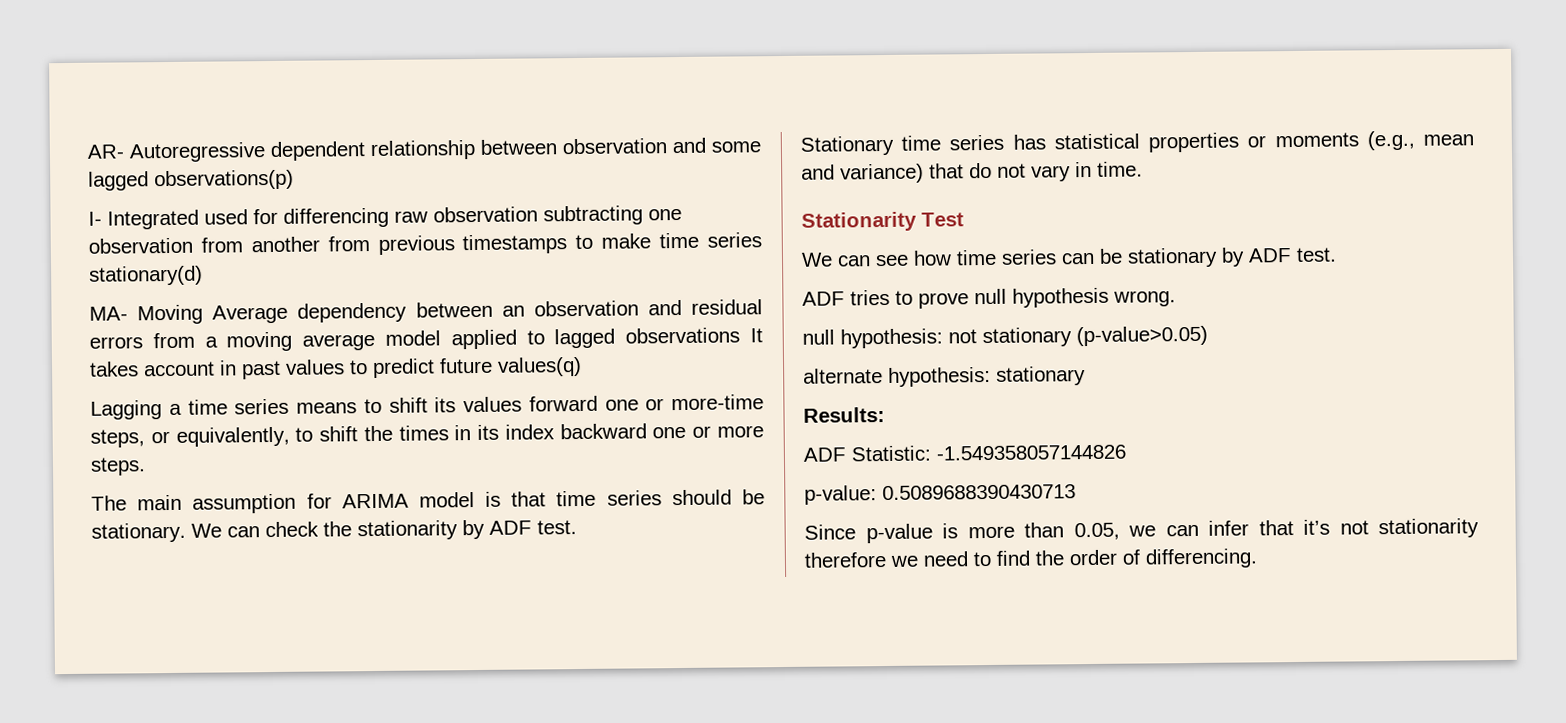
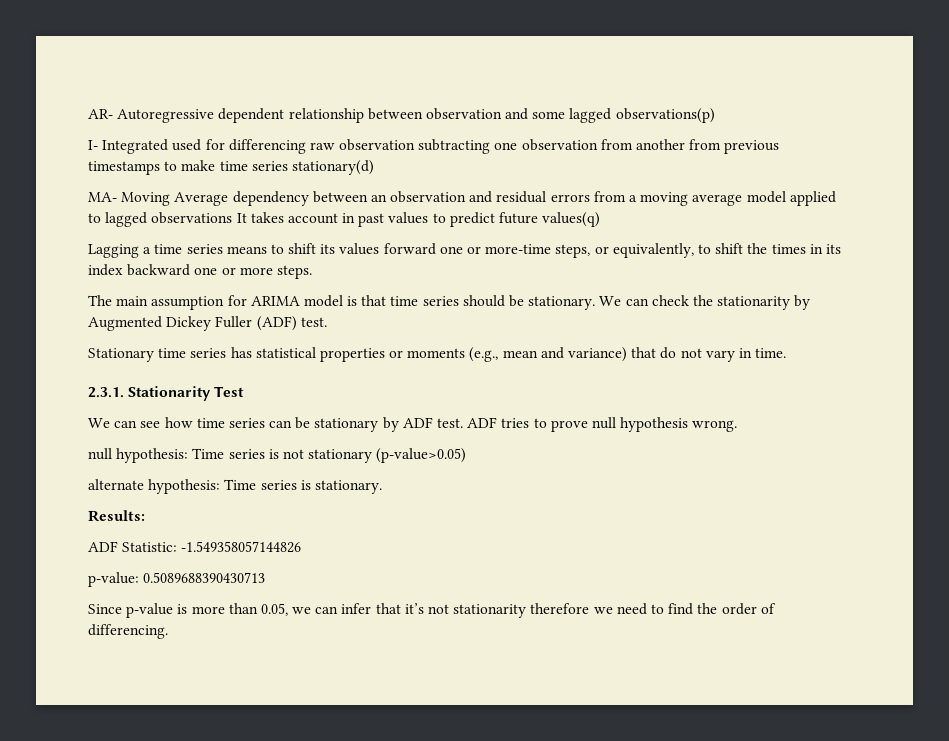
- We can check the stationarity by ADF test.
+ We can check the stationarity by Augmented Dickey Fuller (ADF) test.
- Stationarity Test
+ 2.3.1. Stationarity Test
- We can see how time series can be stationary by ADF test.
- ADF tries to prove null hypothesis wrong.
+ We can see how time series can be stationary by ADF test. ADF tries to prove null hypothesis wrong.
- null hypothesis: not stationary (p-value>0.05)
+ null hypothesis: Time series is not stationary (p-value>0.05)
- alternate hypothesis: stationary
+ alternate hypothesis: Time series is stationary.

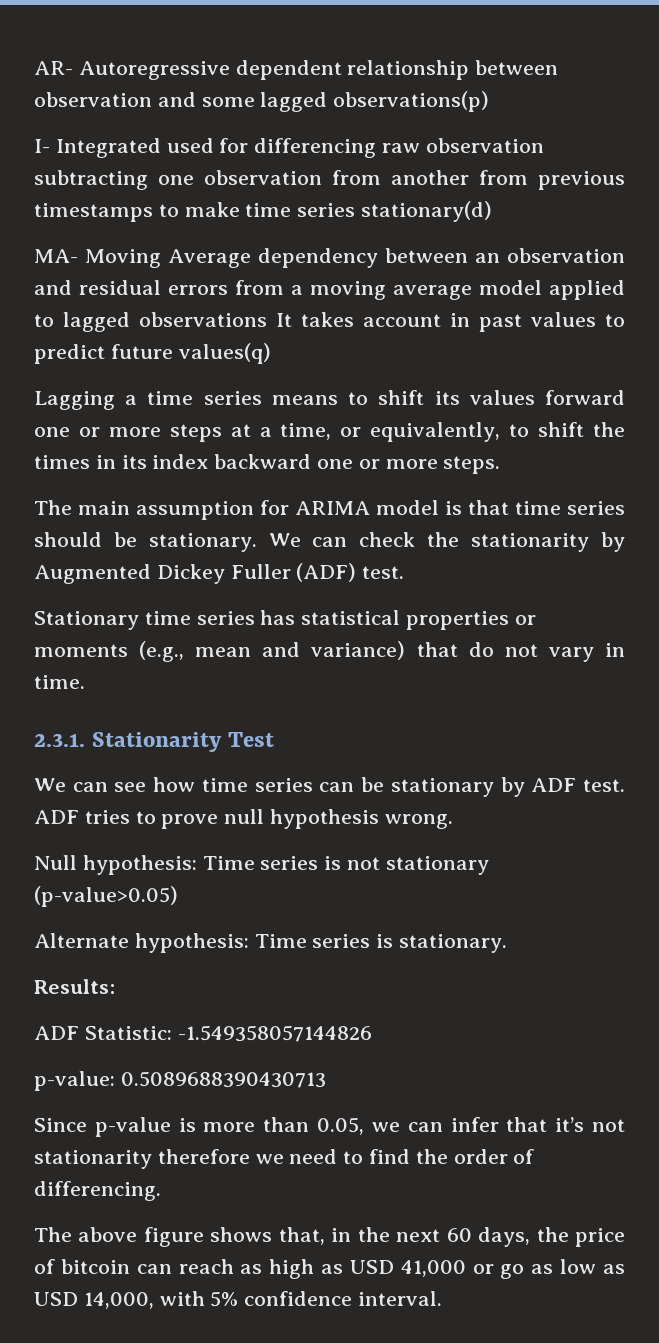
- Lagging a time series means to shift its values forward one or more-time steps, or equivalently, to shift the times in its index backward one or more steps.
+ Lagging a time series means to shift its values forward one or more steps at a time, or equivalently, to shift the times in its index backward one or more steps.
- null hypothesis: Time series is not stationary (p-value>0.05)
+ Null hypothesis: Time series is not stationary (p-value>0.05)
- alternate hypothesis: Time series is stationary.
+ Alternate hypothesis: Time series is stationary.
+ The above figure shows that, in the next 60 days, the price of bitcoin can reach as high as USD 41,000 or go as low as USD 14,000, with 5% confidence interval.

